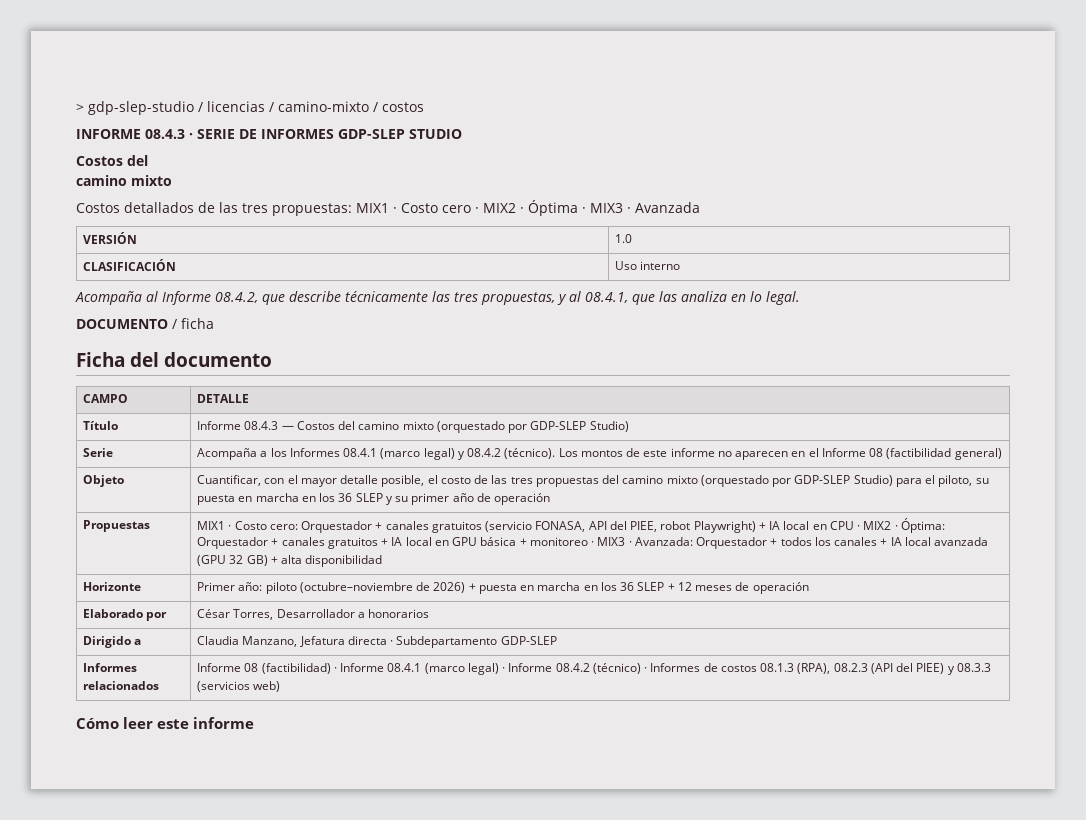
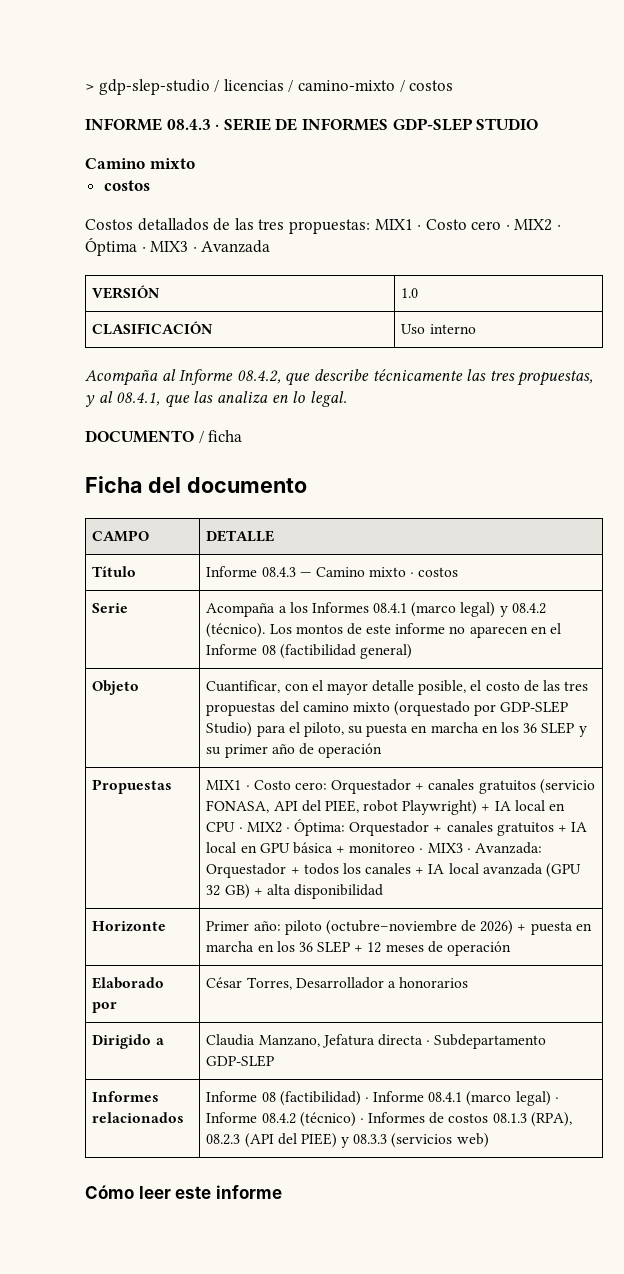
  INFORME 08.4.3 · SERIE DE INFORMES GDP-SLEP STUDIO
- Costos del
- camino mixto
+ Camino mixto
+ costos
- Título | Informe 08.4.3 — Costos del camino mixto (orquestado por GDP-SLEP Studio)
+ Título | Informe 08.4.3 — Camino mixto · costos

